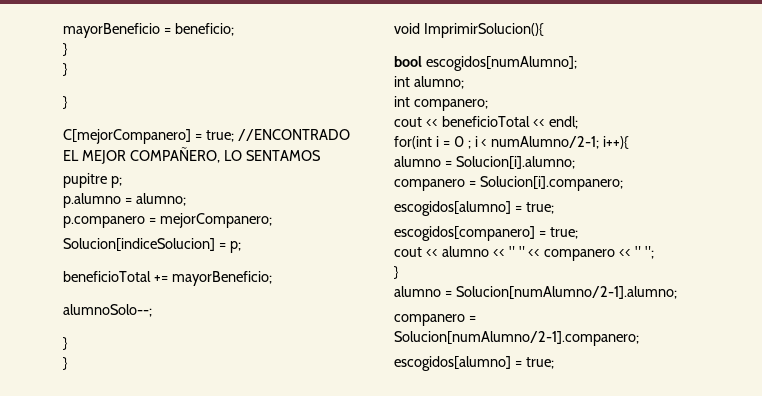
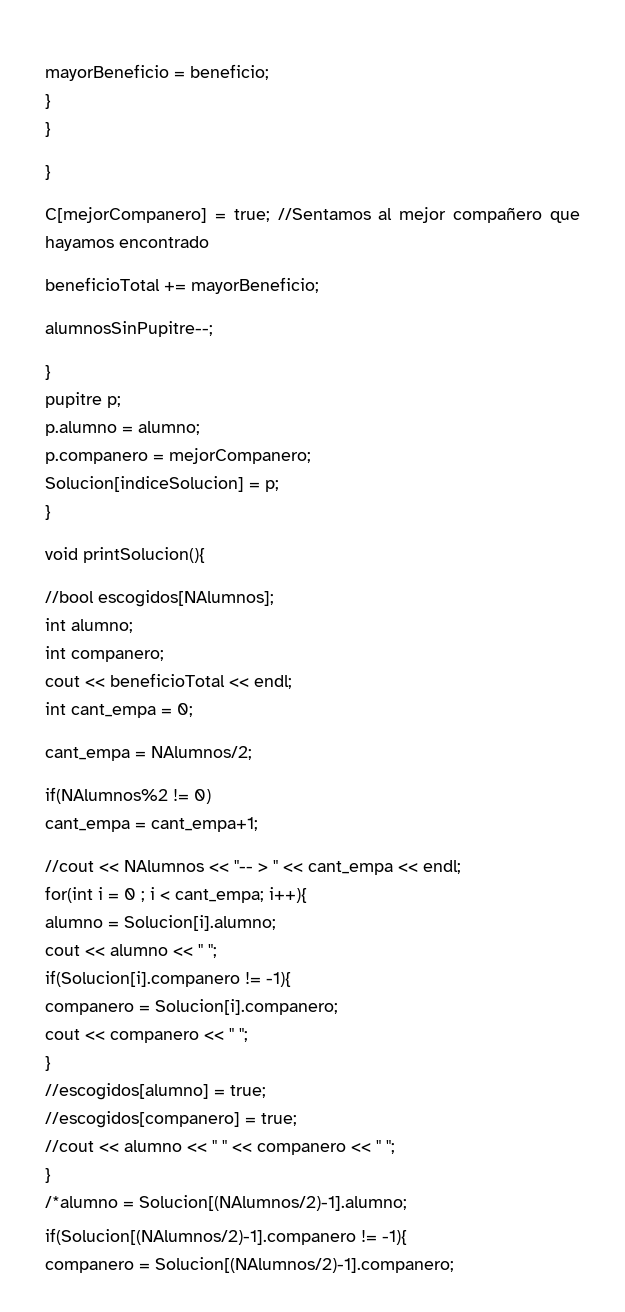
- C[mejorCompanero] = true; //ENCONTRADO EL MEJOR COMPAÑERO, LO SENTAMOS
+ C[mejorCompanero] = true; //Sentamos al mejor compañero que hayamos encontrado
+ beneficioTotal += mayorBeneficio;
+ alumnosSinPupitre--;
+ }
- beneficioTotal += mayorBeneficio;
- alumnoSolo--;
- }
- void ImprimirSolucion(){
- bool escogidos[numAlumno];
+ void printSolucion(){
+ //bool escogidos[NAlumnos];
+ int cant_empa = 0;
+ cant_empa = NAlumnos/2;
+ if(NAlumnos%2 != 0)
+ cant_empa = cant_empa+1;
+ //cout << NAlumnos << "-- > " << cant_empa << endl;
- for(int i = 0 ; i < numAlumno/2-1; i++){
+ for(int i = 0 ; i < cant_empa; i++){
+ cout << alumno << " ";
+ if(Solucion[i].companero != -1){
  companero = Solucion[i].companero;
- escogidos[alumno] = true;
- escogidos[companero] = true;
- cout << alumno << " " << companero << " ";
+ cout << companero << " ";
+ }
+ //escogidos[alumno] = true;
+ //escogidos[companero] = true;
+ //cout << alumno << " " << companero << " ";
- alumno = Solucion[numAlumno/2-1].alumno;
- companero = Solucion[numAlumno/2-1].companero;
- escogidos[alumno] = true;
+ /*alumno = Solucion[(NAlumnos/2)-1].alumno;
+ if(Solucion[(NAlumnos/2)-1].companero != -1){
+ companero = Solucion[(NAlumnos/2)-1].companero;

